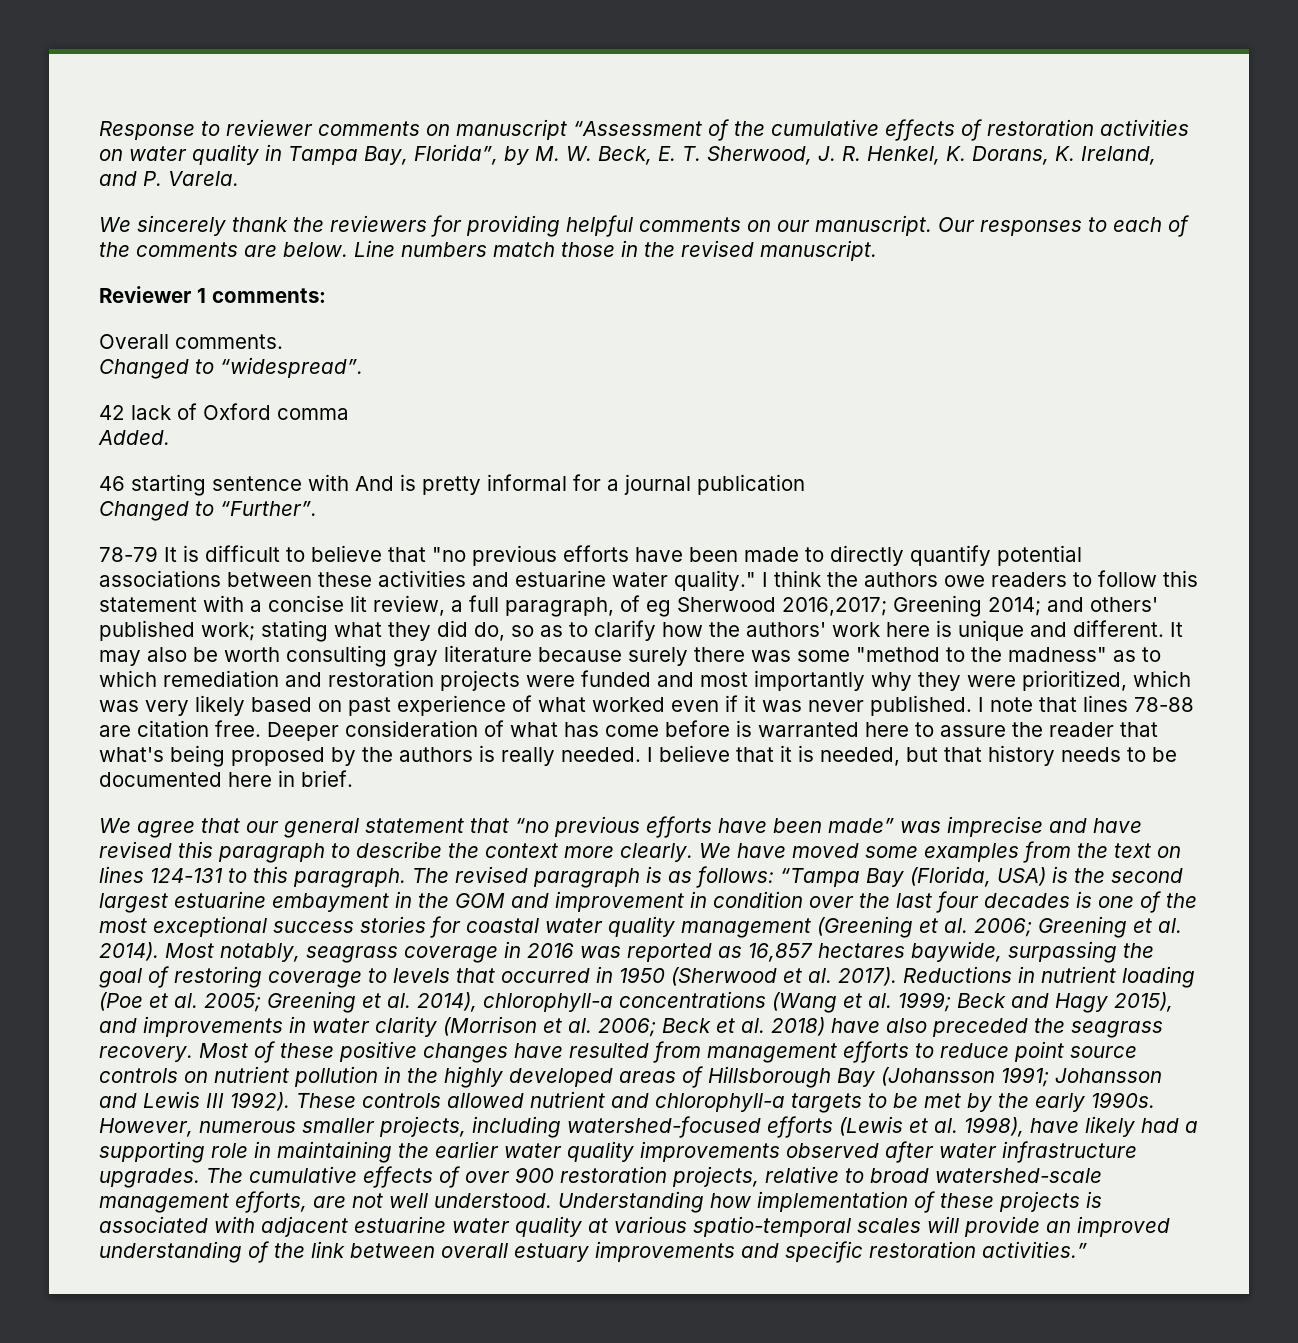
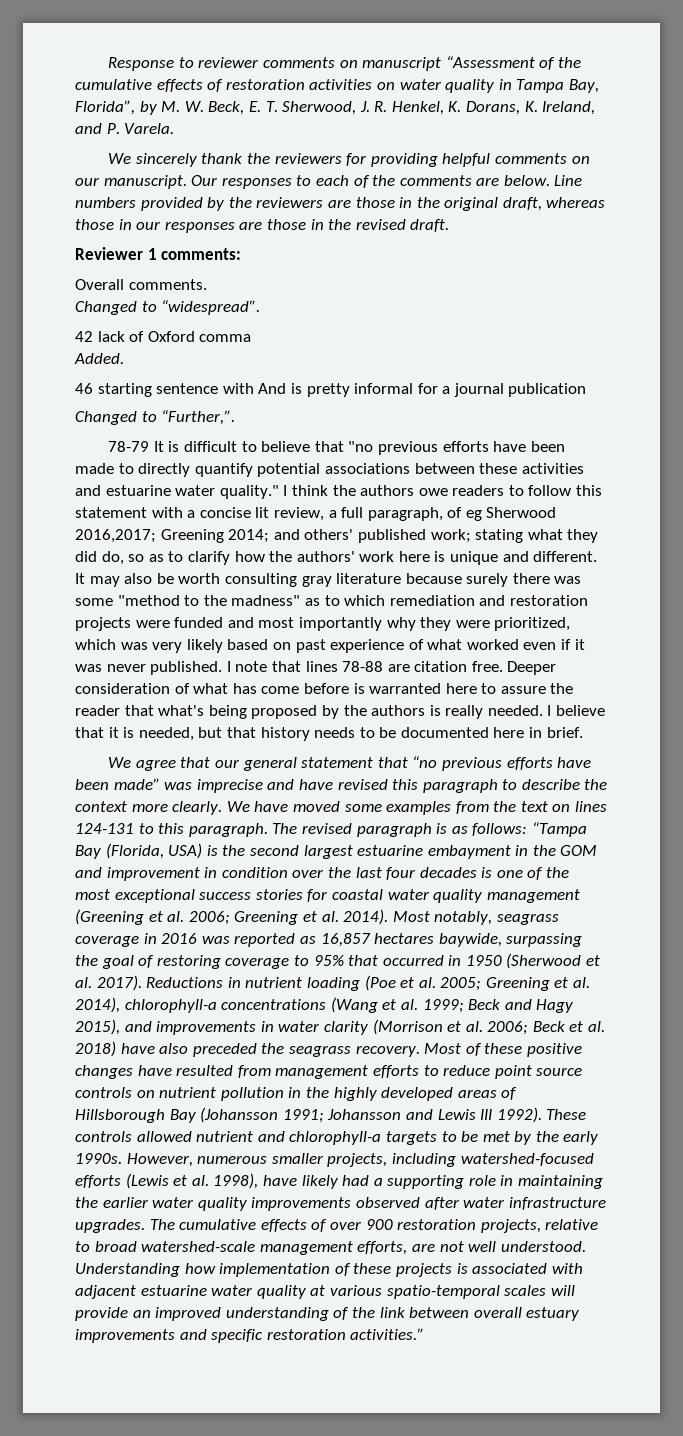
- Line numbers match those in the revised manuscript.
+ Line numbers provided by the reviewers are those in the original draft, whereas those in our responses are those in the revised draft.
- Changed to “Further”.
+ Changed to “Further,”.
- Most notably, seagrass coverage in 2016 was reported as 16,857 hectares baywide, surpassing the goal of restoring coverage to levels that occurred in 1950 (Sherwood et al. 2017).
+ Most notably, seagrass coverage in 2016 was reported as 16,857 hectares baywide, surpassing the goal of restoring coverage to 95% that occurred in 1950 (Sherwood et al. 2017).

